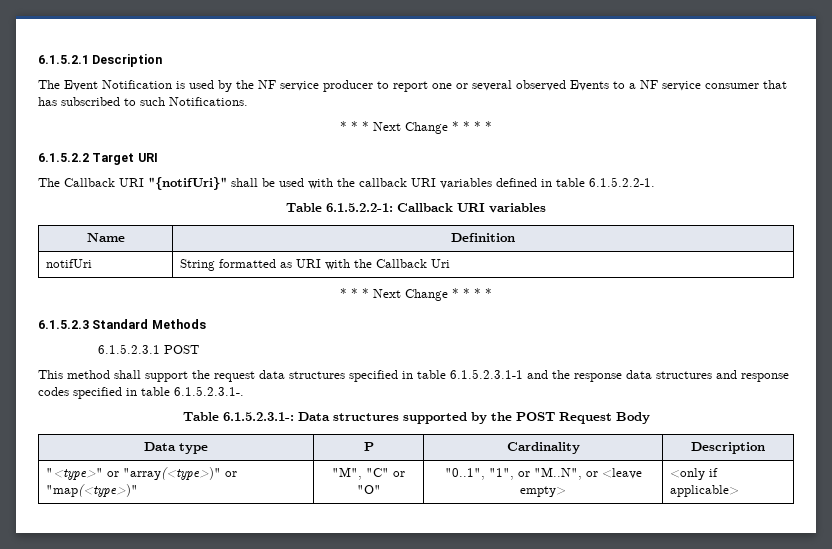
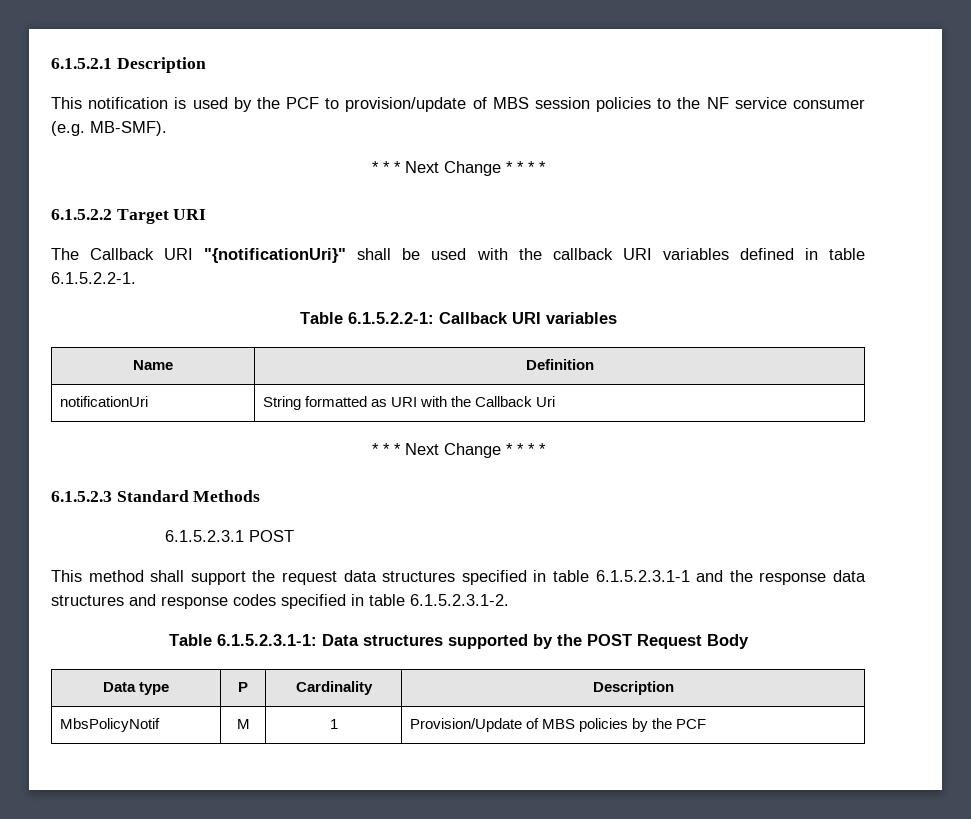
- The Event Notification is used by the NF service producer to report one or several observed Events to a NF service consumer that has subscribed to such Notifications.
+ This notification is used by the PCF to provision/update of MBS session policies to the NF service consumer (e.g. MB-SMF).
- The Callback URI "{notifUri}" shall be used with the callback URI variables defined in table 6.1.5.2.2-1.
+ The Callback URI "{notificationUri}" shall be used with the callback URI variables defined in table 6.1.5.2.2-1.
- notifUri | String formatted as URI with the Callback Uri
+ notificationUri | String formatted as URI with the Callback Uri
- This method shall support the request data structures specified in table 6.1.5.2.3.1-1 and the response data structures and response codes specified in table 6.1.5.2.3.1-.
- Table 6.1.5.2.3.1-: Data structures supported by the POST Request Body
+ This method shall support the request data structures specified in table 6.1.5.2.3.1-1 and the response data structures and response codes specified in table 6.1.5.2.3.1-2.
+ Table 6.1.5.2.3.1-1: Data structures supported by the POST Request Body
- "<type>" or "array(<type>)" or "map(<type>)" | "M", "C" or "O" | "0..1", "1", or "M..N", or <leave empty> | <only if applicable>
+ MbsPolicyNotif | M | 1 | Provision/Update of MBS policies by the PCF

